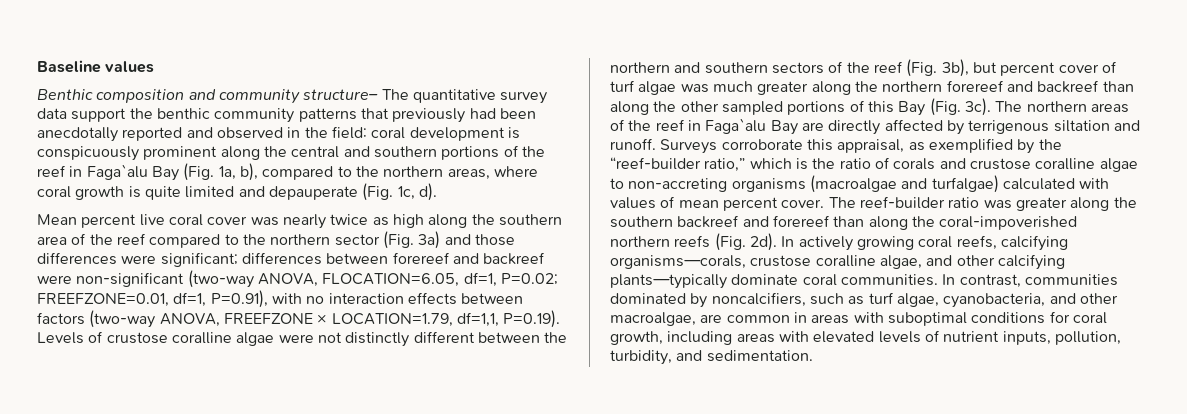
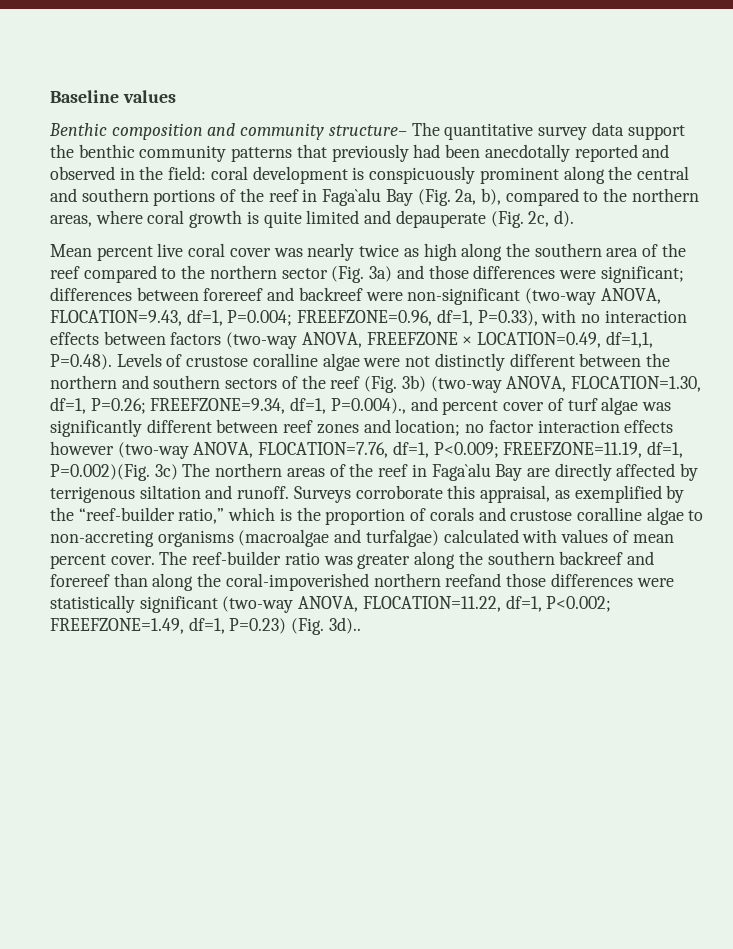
- Benthic composition and community structure– The quantitative survey data support the benthic community patterns that previously had been anecdotally reported and observed in the field: coral development is conspicuously prominent along the central and southern portions of the reef in Faga`alu Bay (Fig. 1a, b), compared to the northern areas, where coral growth is quite limited and depauperate (Fig. 1c, d).
+ Benthic composition and community structure– The quantitative survey data support the benthic community patterns that previously had been anecdotally reported and observed in the field: coral development is conspicuously prominent along the central and southern portions of the reef in Faga`alu Bay (Fig. 2a, b), compared to the northern areas, where coral growth is quite limited and depauperate (Fig. 2c, d).
- differences between forereef and backreef were non-significant (two-way ANOVA, FLOCATION=6.05, df=1, P=0.02; FREEFZONE=0.01, df=1, P=0.91), with no interaction effects between factors (two-way ANOVA, FREEFZONE × LOCATION=1.79, df=1,1, P=0.19). Levels of crustose coralline algae were not distinctly different between the northern and southern sectors of the reef (Fig. 3b), but percent cover of turf algae was much greater along the northern forereef and backreef than along the other sampled portions of this Bay (Fig. 3c). The northern areas of the reef in Faga`alu Bay are directly affected by terrigenous siltation and runoff.
+ differences between forereef and backreef were non-significant (two-way ANOVA, FLOCATION=9.43, df=1, P=0.004; FREEFZONE=0.96, df=1, P=0.33), with no interaction effects between factors (two-way ANOVA, FREEFZONE × LOCATION=0.49, df=1,1, P=0.48). Levels of crustose coralline algae were not distinctly different between the northern and southern sectors of the reef (Fig. 3b) (two-way ANOVA, FLOCATION=1.30, df=1, P=0.26; FREEFZONE=9.34, df=1, P=0.004)., and percent cover of turf algae was significantly different between reef zones and location; no factor interaction effects however (two-way ANOVA, FLOCATION=7.76, df=1, P<0.009; FREEFZONE=11.19, df=1, P=0.002)(Fig. 3c) The northern areas of the reef in Faga`alu Bay are directly affected by terrigenous siltation and runoff.
- Surveys corroborate this appraisal, as exemplified by the “reef-builder ratio,” which is the ratio of corals and crustose coralline algae to non-accreting organisms (macroalgae and turfalgae) calculated with values of mean percent cover.
+ Surveys corroborate this appraisal, as exemplified by the “reef-builder ratio,” which is the proportion of corals and crustose coralline algae to non-accreting organisms (macroalgae and turfalgae) calculated with values of mean percent cover.
- The reef-builder ratio was greater along the southern backreef and forereef than along the coral-impoverished northern reefs (Fig. 2d). In actively growing coral reefs, calcifying organisms—corals, crustose coralline algae, and other calcifying plants—typically dominate coral communities. In contrast, communities dominated by noncalcifiers, such as turf algae, cyanobacteria, and other macroalgae, are common in areas with suboptimal conditions for coral growth, including areas with elevated levels of nutrient inputs, pollution, turbidity, and sedimentation.
+ The reef-builder ratio was greater along the southern backreef and forereef than along the coral-impoverished northern reefand those differences were statistically significant (two-way ANOVA, FLOCATION=11.22, df=1, P<0.002; FREEFZONE=1.49, df=1, P=0.23) (Fig. 3d)..

